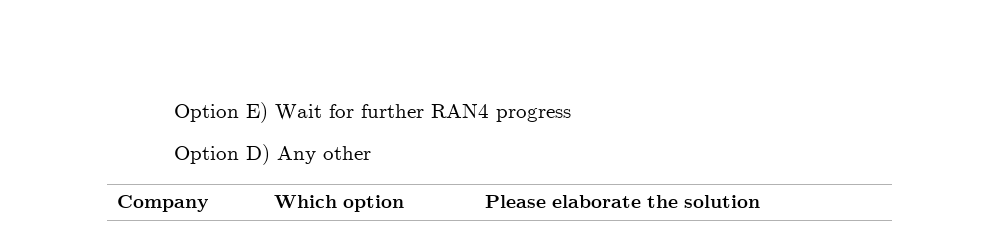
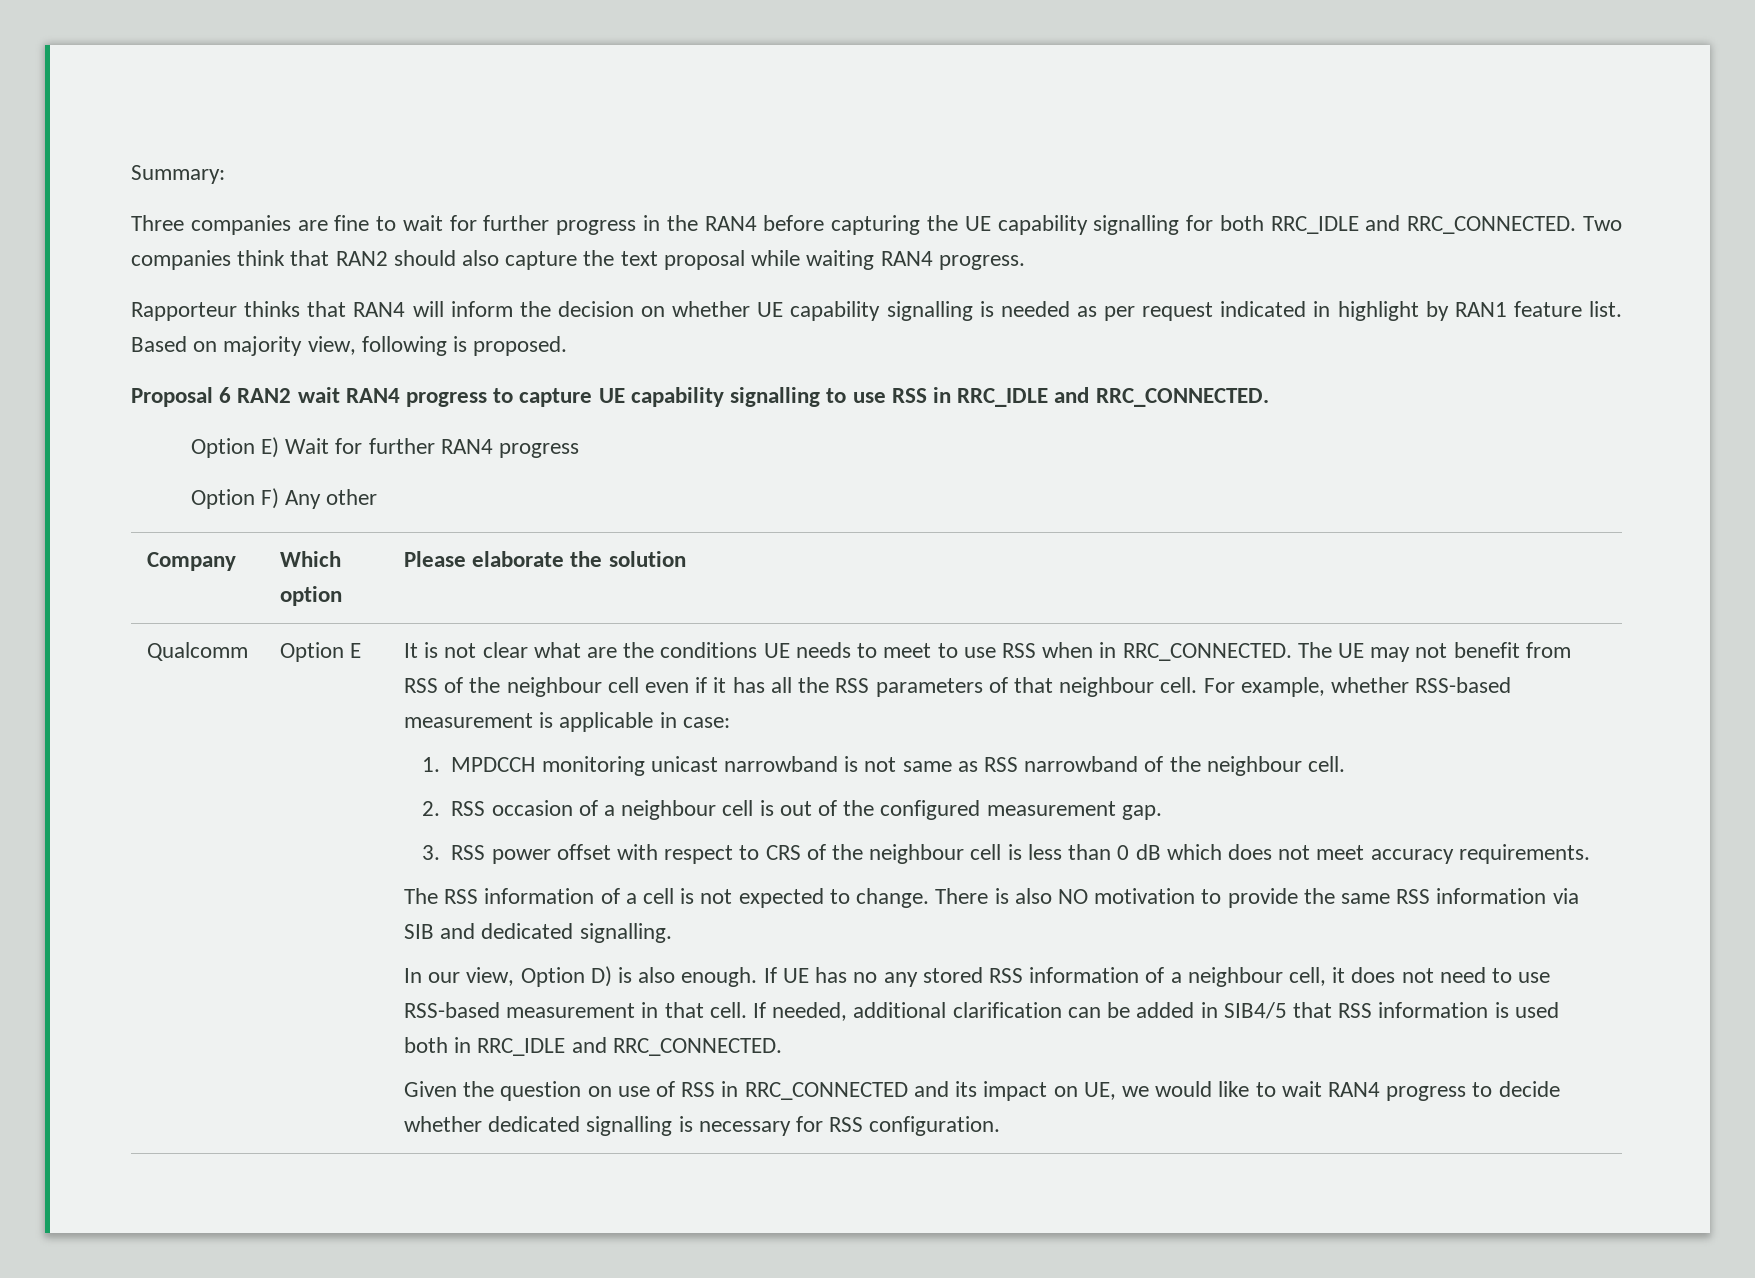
+ Summary:
+ Three companies are fine to wait for further progress in the RAN4 before capturing the UE capability signalling for both RRC_IDLE and RRC_CONNECTED. Two companies think that RAN2 should also capture the text proposal while waiting RAN4 progress.
+ Rapporteur thinks that RAN4 will inform the decision on whether UE capability signalling is needed as per request indicated in highlight by RAN1 feature list. Based on majority view, following is proposed.
+ Proposal 6 RAN2 wait RAN4 progress to capture UE capability signalling to use RSS in RRC_IDLE and RRC_CONNECTED.
- Option D) Any other
+ Option F) Any other
+ Qualcomm | Option E | It is not clear what are the conditions UE needs to meet to use RSS when in RRC_CONNECTED. The UE may not benefit from RSS of the neighbour cell even if it has all the RSS parameters of that neighbour cell. For example, whether RSS-based measurement is applicable in case:
+ 1. MPDCCH monitoring unicast narrowband is not same as RSS narrowband of the neighbour cell.
+ 2. RSS occasion of a neighbour cell is out of the configured measurement gap.
+ 3. RSS power offset with respect to CRS of the neighbour cell is less than 0 dB which does not meet accuracy requirements.
+ The RSS information of a cell is not expected to change. There is also NO motivation to provide the same RSS information via SIB and dedicated signalling.
+ In our view, Option D) is also enough. If UE has no any stored RSS information of a neighbour cell, it does not need to use RSS-based measurement in that cell. If needed, additional clarification can be added in SIB4/5 that RSS information is used both in RRC_IDLE and RRC_CONNECTED.
+ Given the question on use of RSS in RRC_CONNECTED and its impact on UE, we would like to wait RAN4 progress to decide whether dedicated signalling is necessary for RSS configuration.

